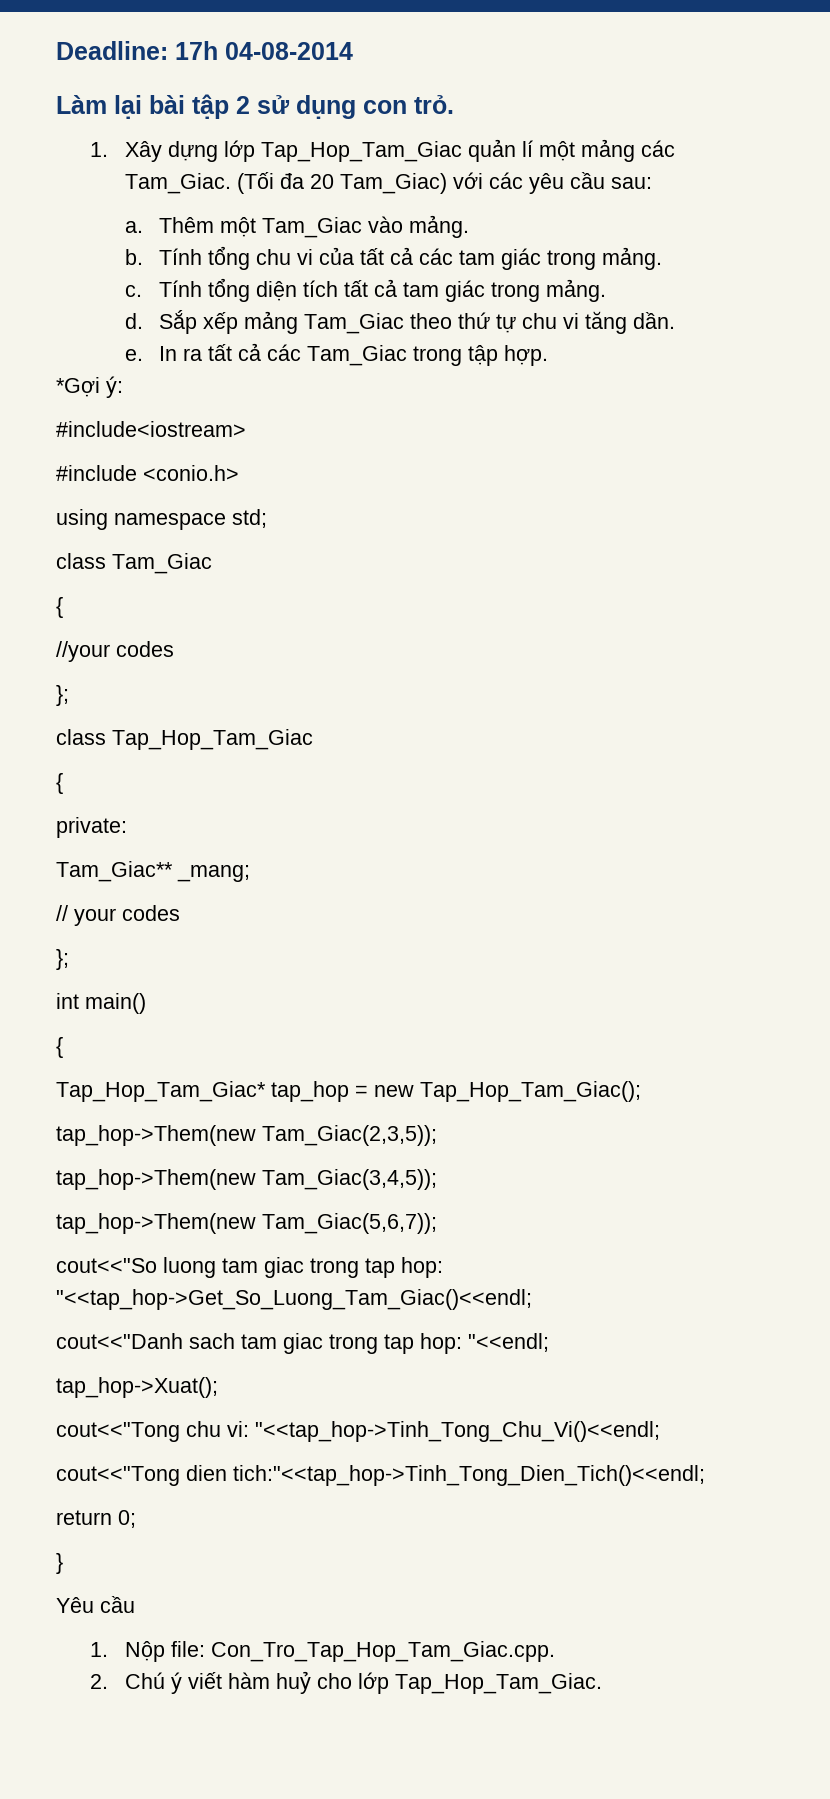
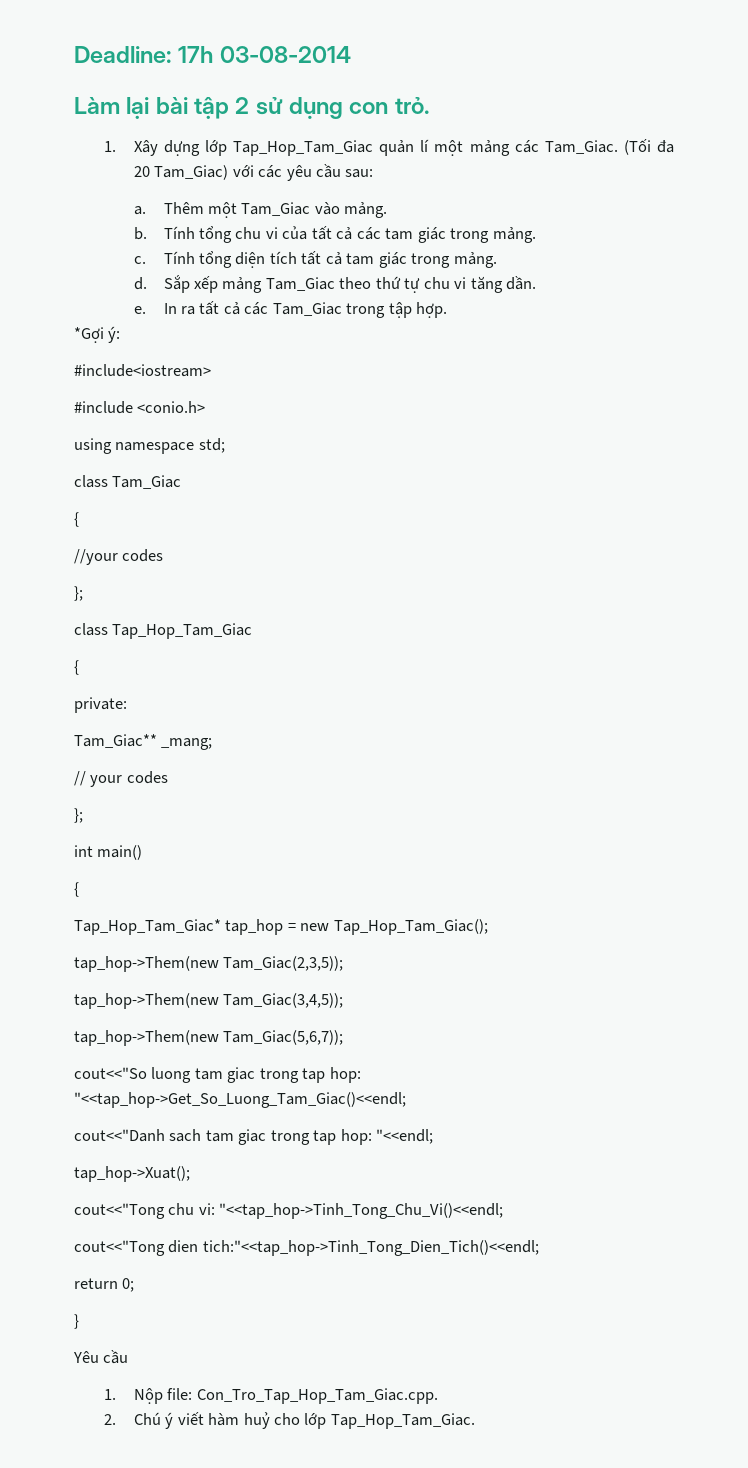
- Deadline: 17h 04-08-2014
+ Deadline: 17h 03-08-2014

